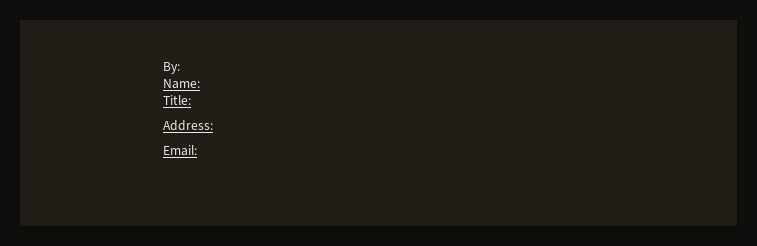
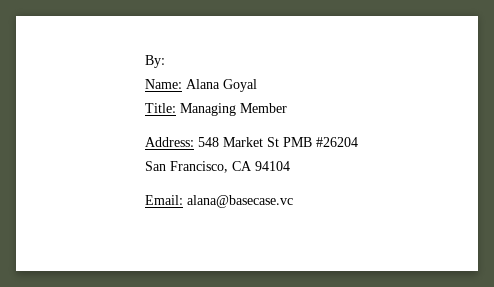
- Name:
+ Name: Alana Goyal
- Title:
+ Title: Managing Member
- Address:
+ Address: 548 Market St PMB #26204
+ San Francisco, CA 94104
- Email:
+ Email: alana@basecase.vc

